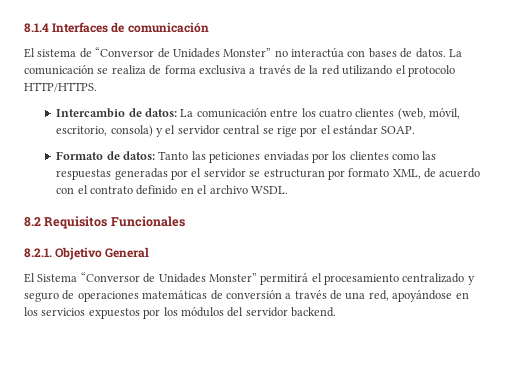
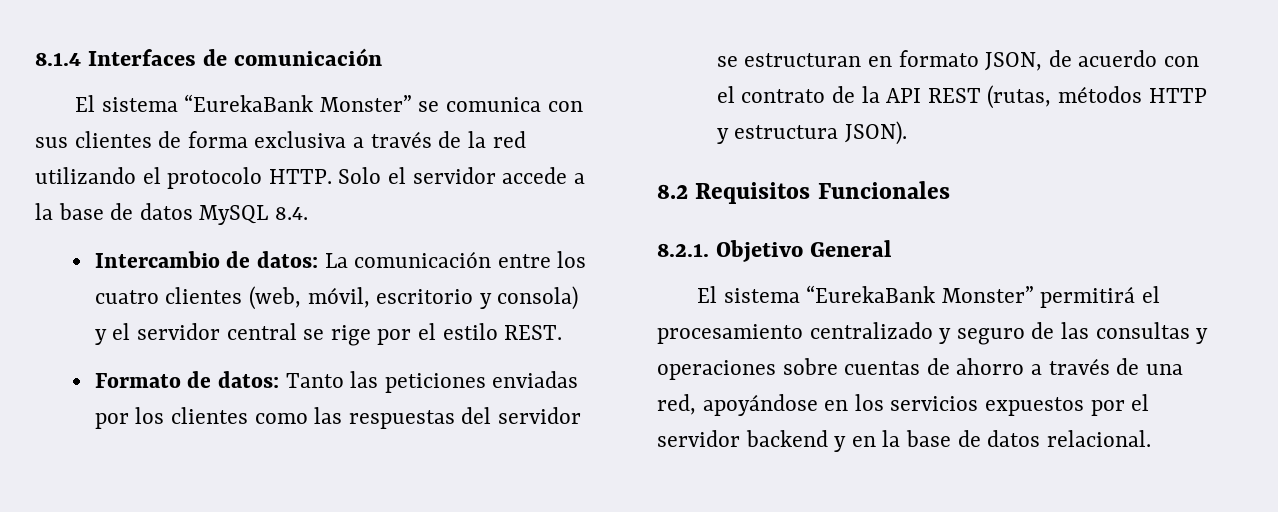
- El sistema de “Conversor de Unidades Monster” no interactúa con bases de datos. La comunicación se realiza de forma exclusiva a través de la red utilizando el protocolo HTTP/HTTPS.
+ El sistema “EurekaBank Monster” se comunica con sus clientes de forma exclusiva a través de la red utilizando el protocolo HTTP. Solo el servidor accede a la base de datos MySQL 8.4.
- Intercambio de datos: La comunicación entre los cuatro clientes (web, móvil, escritorio, consola) y el servidor central se rige por el estándar SOAP.
+ Intercambio de datos: La comunicación entre los cuatro clientes (web, móvil, escritorio y consola) y el servidor central se rige por el estilo REST.
- Formato de datos: Tanto las peticiones enviadas por los clientes como las respuestas generadas por el servidor se estructuran por formato XML, de acuerdo con el contrato definido en el archivo WSDL.
+ Formato de datos: Tanto las peticiones enviadas por los clientes como las respuestas del servidor se estructuran en formato JSON, de acuerdo con el contrato de la API REST (rutas, métodos HTTP y estructura JSON).
- El Sistema “Conversor de Unidades Monster” permitirá el procesamiento centralizado y seguro de operaciones matemáticas de conversión a través de una red, apoyándose en los servicios expuestos por los módulos del servidor backend.
+ El sistema “EurekaBank Monster” permitirá el procesamiento centralizado y seguro de las consultas y operaciones sobre cuentas de ahorro a través de una red, apoyándose en los servicios expuestos por el servidor backend y en la base de datos relacional.

